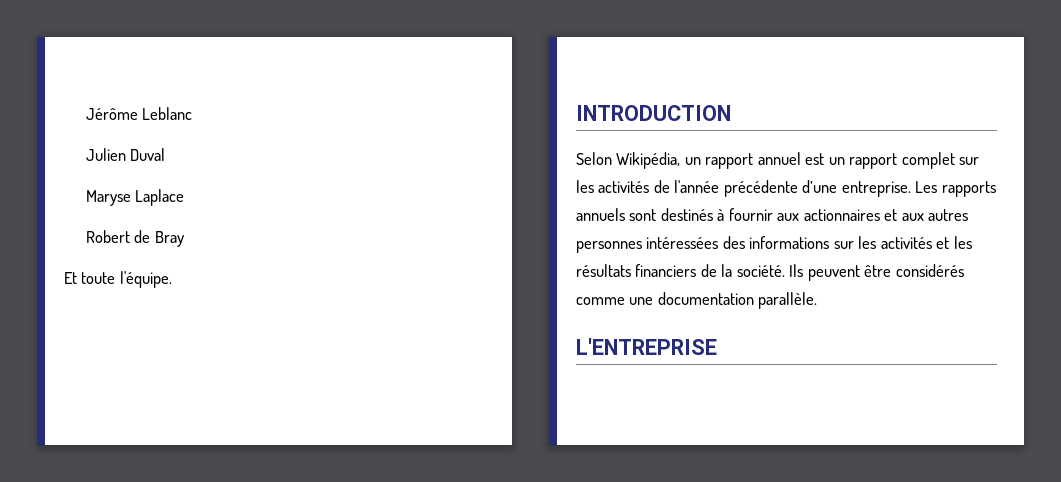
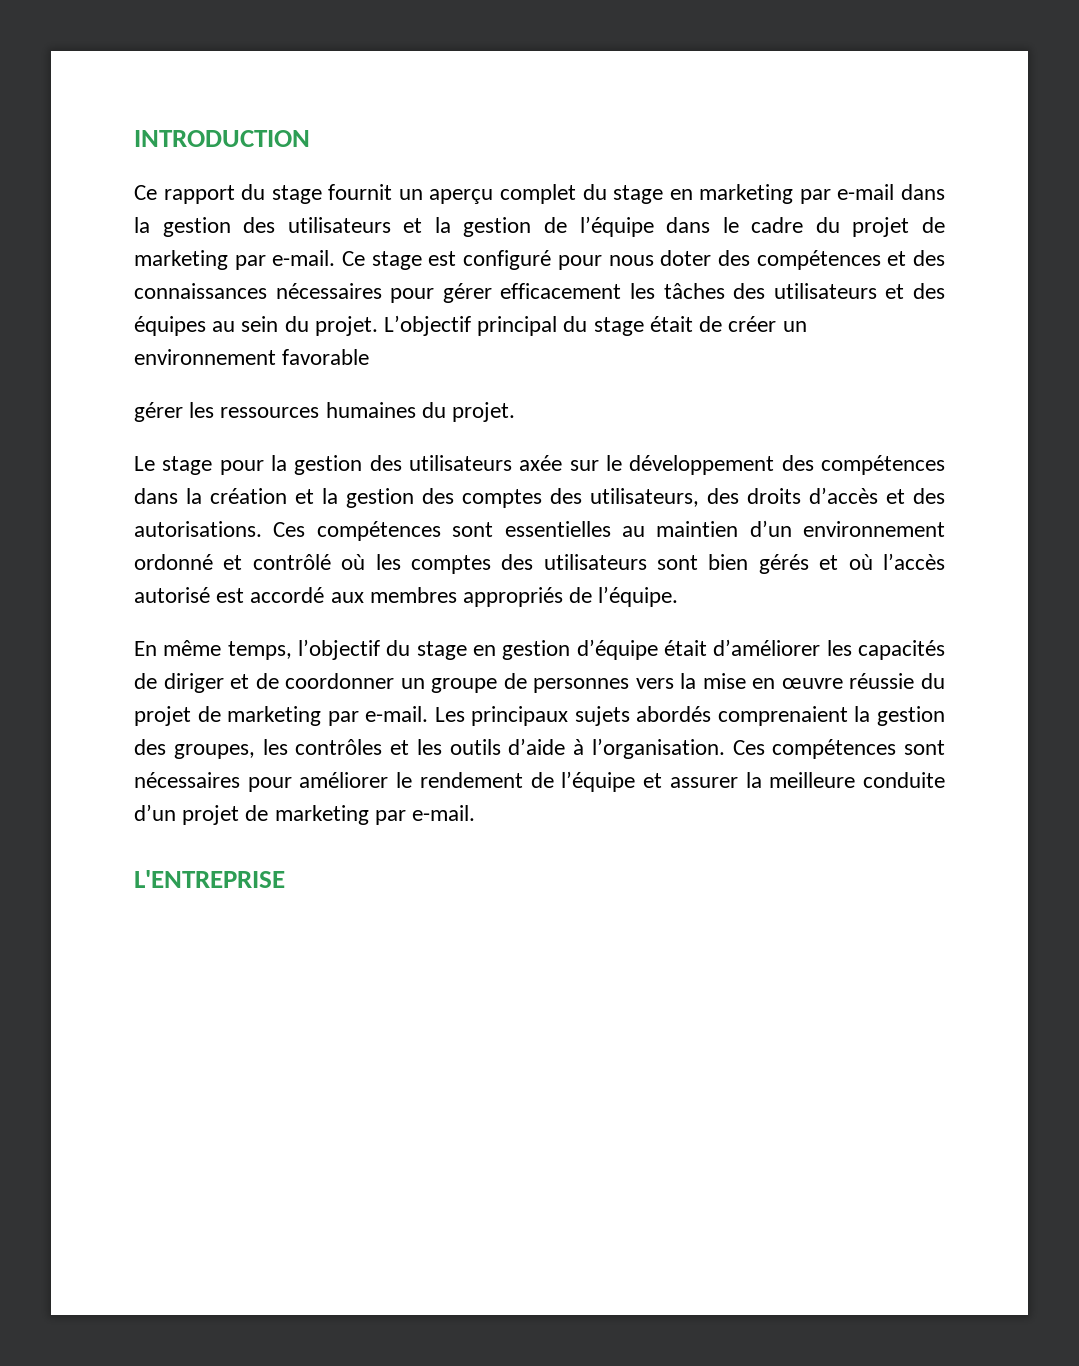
- Jérôme Leblanc
- Julien Duval
- Maryse Laplace
- Robert de Bray
- Et toute l'équipe.
  INTRODUCTION
- Selon Wikipédia, un rapport annuel est un rapport complet sur les activités de l'année précédente d’une entreprise. Les rapports annuels sont destinés à fournir aux actionnaires et aux autres personnes intéressées des informations sur les activités et les résultats financiers de la société. Ils peuvent être considérés comme une documentation parallèle.
+ Ce rapport du stage fournit un aperçu complet du stage en marketing par e-mail dans la gestion des utilisateurs et la gestion de l’équipe dans le cadre du projet de marketing par e-mail. Ce stage est configuré pour nous doter des compétences et des connaissances nécessaires pour gérer efficacement les tâches des utilisateurs et des équipes au sein du projet. L’objectif principal du stage était de créer un environnement favorable
+ gérer les ressources humaines du projet.
+ Le stage pour la gestion des utilisateurs axée sur le développement des compétences dans la création et la gestion des comptes des utilisateurs, des droits d’accès et des autorisations. Ces compétences sont essentielles au maintien d’un environnement ordonné et contrôlé où les comptes des utilisateurs sont bien gérés et où l’accès autorisé est accordé aux membres appropriés de l’équipe.
+ En même temps, l’objectif du stage en gestion d’équipe était d’améliorer les capacités de diriger et de coordonner un groupe de personnes vers la mise en œuvre réussie du projet de marketing par e-mail. Les principaux sujets abordés comprenaient la gestion des groupes, les contrôles et les outils d’aide à l’organisation. Ces compétences sont nécessaires pour améliorer le rendement de l’équipe et assurer la meilleure conduite d’un projet de marketing par e-mail.

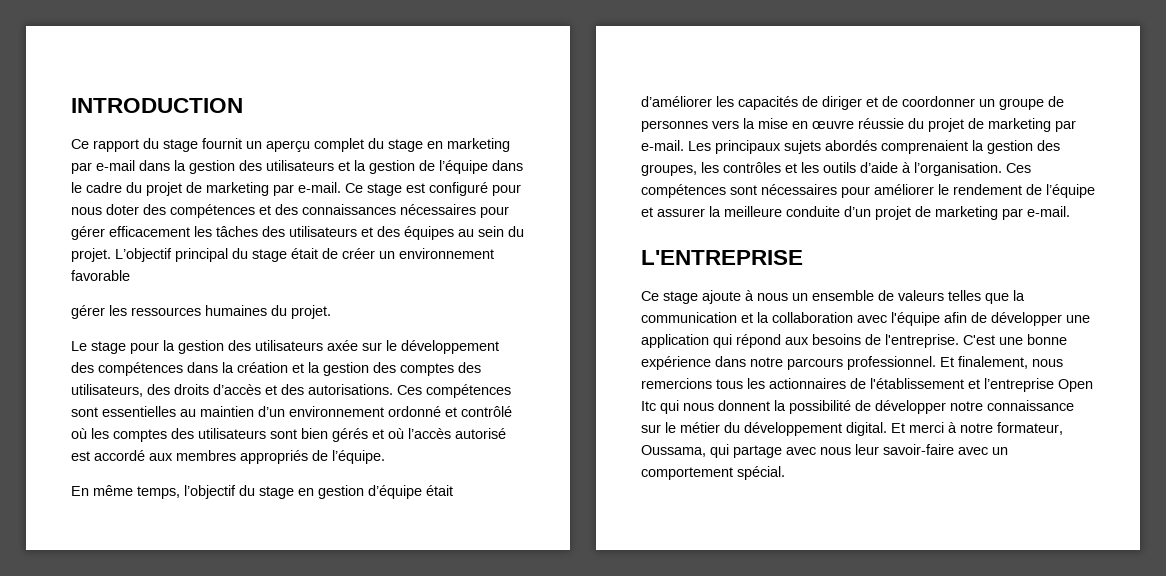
+ Ce stage ajoute à nous un ensemble de valeurs telles que la communication et la collaboration avec l'équipe afin de développer une application qui répond aux besoins de l'entreprise. C'est une bonne expérience dans notre parcours professionnel. Et finalement, nous remercions tous les actionnaires de l'établissement et l’entreprise Open Itc qui nous donnent la possibilité de développer notre connaissance sur le métier du développement digital. Et merci à notre formateur, Oussama, qui partage avec nous leur savoir-faire avec un comportement spécial.

